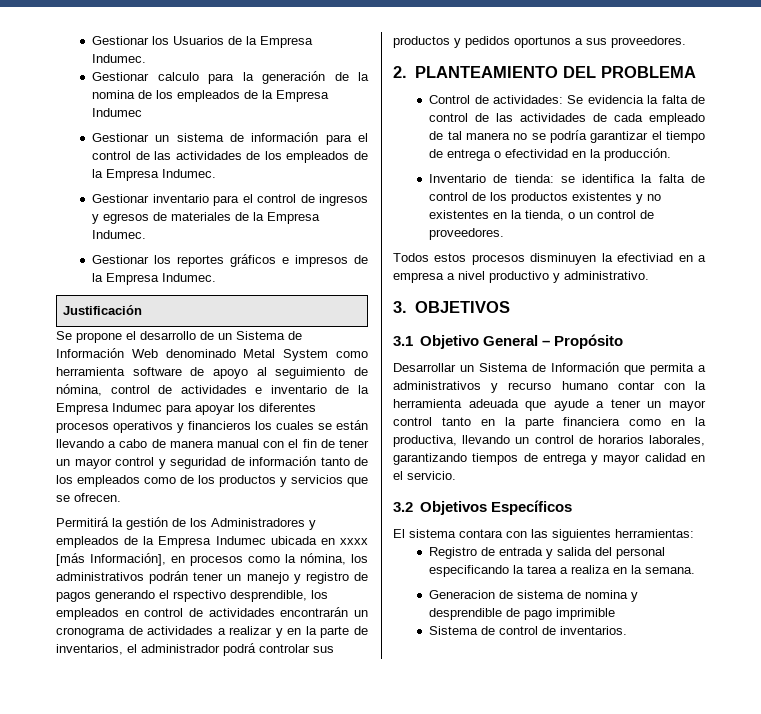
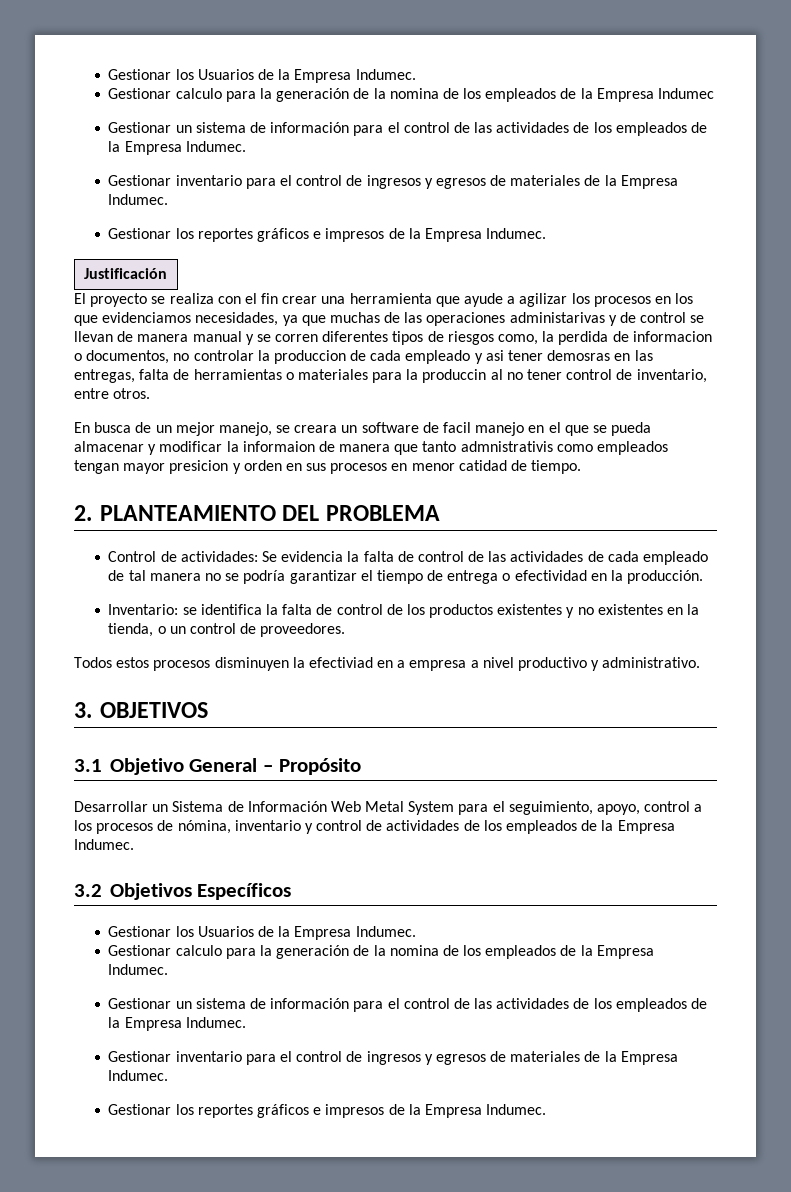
- Se propone el desarrollo de un Sistema de Información Web denominado Metal System como herramienta software de apoyo al seguimiento de nómina, control de actividades e inventario de la Empresa Indumec para apoyar los diferentes procesos operativos y financieros los cuales se están llevando a cabo de manera manual con el fin de tener un mayor control y seguridad de información tanto de los empleados como de los productos y servicios que se ofrecen.
- Permitirá la gestión de los Administradores y empleados de la Empresa Indumec ubicada en xxxx [más Información], en procesos como la nómina, los administrativos podrán tener un manejo y registro de pagos generando el rspectivo desprendible, los empleados en control de actividades encontrarán un cronograma de actividades a realizar y en la parte de inventarios, el administrador podrá controlar sus productos y pedidos oportunos a sus proveedores.
+ El proyecto se realiza con el fin crear una herramienta que ayude a agilizar los procesos en los que evidenciamos necesidades, ya que muchas de las operaciones administarivas y de control se llevan de manera manual y se corren diferentes tipos de riesgos como, la perdida de informacion o documentos, no controlar la produccion de cada empleado y asi tener demosras en las entregas, falta de herramientas o materiales para la produccin al no tener control de inventario, entre otros.
+ En busca de un mejor manejo, se creara un software de facil manejo en el que se pueda almacenar y modificar la informaion de manera que tanto admnistrativis como empleados tengan mayor presicion y orden en sus procesos en menor catidad de tiempo.
- Inventario de tienda: se identifica la falta de control de los productos existentes y no existentes en la tienda, o un control de proveedores.
+ Inventario: se identifica la falta de control de los productos existentes y no existentes en la tienda, o un control de proveedores.
- Desarrollar un Sistema de Información que permita a administrativos y recurso humano contar con la herramienta adeuada que ayude a tener un mayor control tanto en la parte financiera como en la productiva, llevando un control de horarios laborales, garantizando tiempos de entrega y mayor calidad en el servicio.
+ Desarrollar un Sistema de Información Web Metal System para el seguimiento, apoyo, control a los procesos de nómina, inventario y control de actividades de los empleados de la Empresa Indumec.
  3.2 Objetivos Específicos
- El sistema contara con las siguientes herramientas:
- Registro de entrada y salida del personal especificando la tarea a realiza en la semana.
- Generacion de sistema de nomina y desprendible de pago imprimible
- Sistema de control de inventarios.
+ Gestionar los Usuarios de la Empresa Indumec.
+ Gestionar calculo para la generación de la nomina de los empleados de la Empresa Indumec.
+ Gestionar un sistema de información para el control de las actividades de los empleados de la Empresa Indumec.
+ Gestionar inventario para el control de ingresos y egresos de materiales de la Empresa Indumec.
+ Gestionar los reportes gráficos e impresos de la Empresa Indumec.

